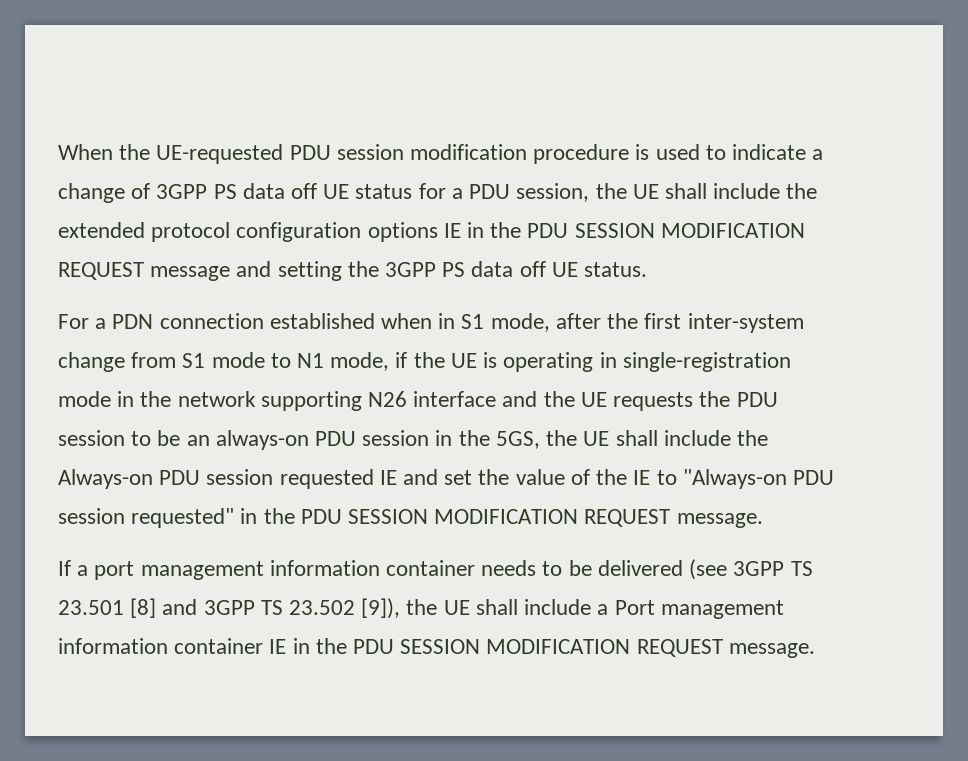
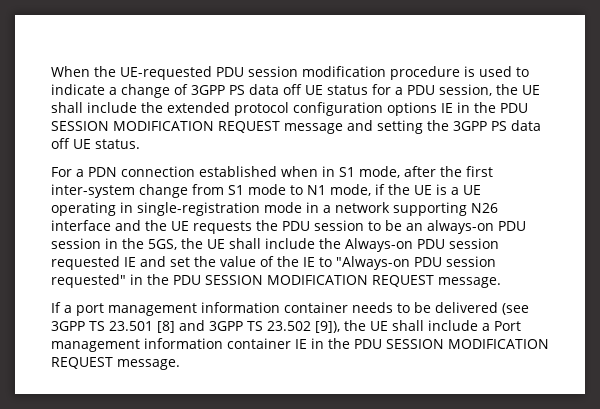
- For a PDN connection established when in S1 mode, after the first inter-system change from S1 mode to N1 mode, if the UE is operating in single-registration mode in the network supporting N26 interface and the UE requests the PDU session to be an always-on PDU session in the 5GS, the UE shall include the Always-on PDU session requested IE and set the value of the IE to "Always-on PDU session requested" in the PDU SESSION MODIFICATION REQUEST message.
+ For a PDN connection established when in S1 mode, after the first inter-system change from S1 mode to N1 mode, if the UE is a UE operating in single-registration mode in a network supporting N26 interface and the UE requests the PDU session to be an always-on PDU session in the 5GS, the UE shall include the Always-on PDU session requested IE and set the value of the IE to "Always-on PDU session requested" in the PDU SESSION MODIFICATION REQUEST message.

